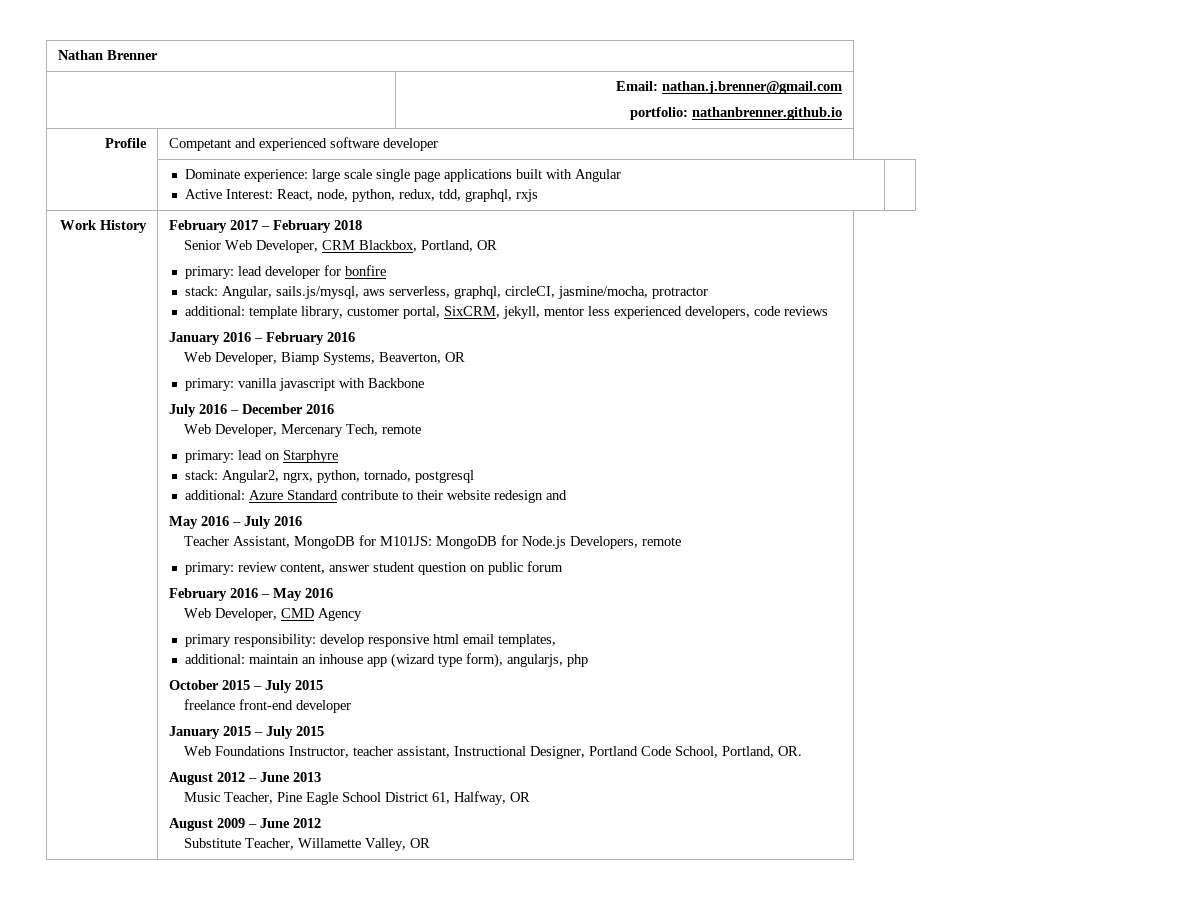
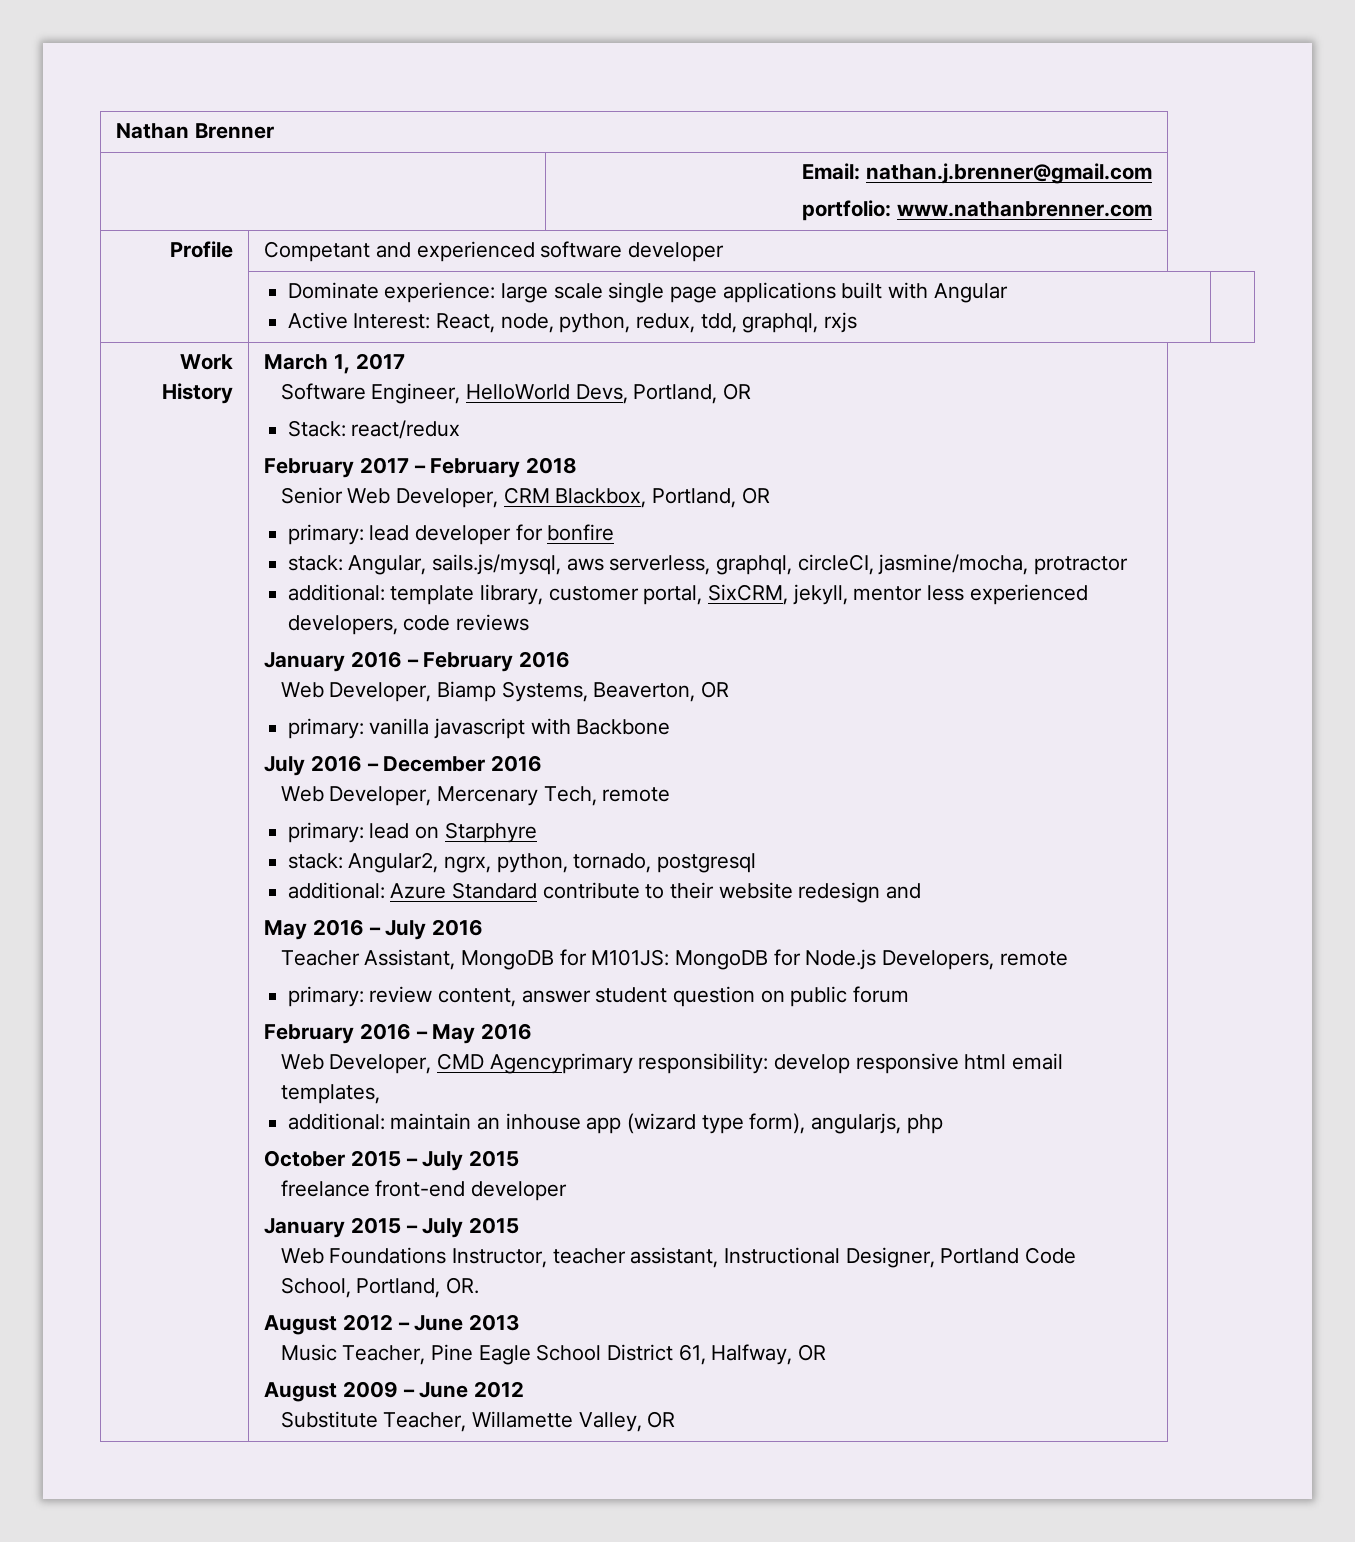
  | Email: nathan.j.brenner@gmail.com
- portfolio: nathanbrenner.github.io
+ portfolio: www.nathanbrenner.com
+ March 1, 2017
+ Software Engineer, HelloWorld Devs, Portland, OR
+ Stack: react/redux
- Web Developer, CMD Agency
- primary responsibility: develop responsive html email templates,
+ Web Developer, CMD Agencyprimary responsibility: develop responsive html email templates,

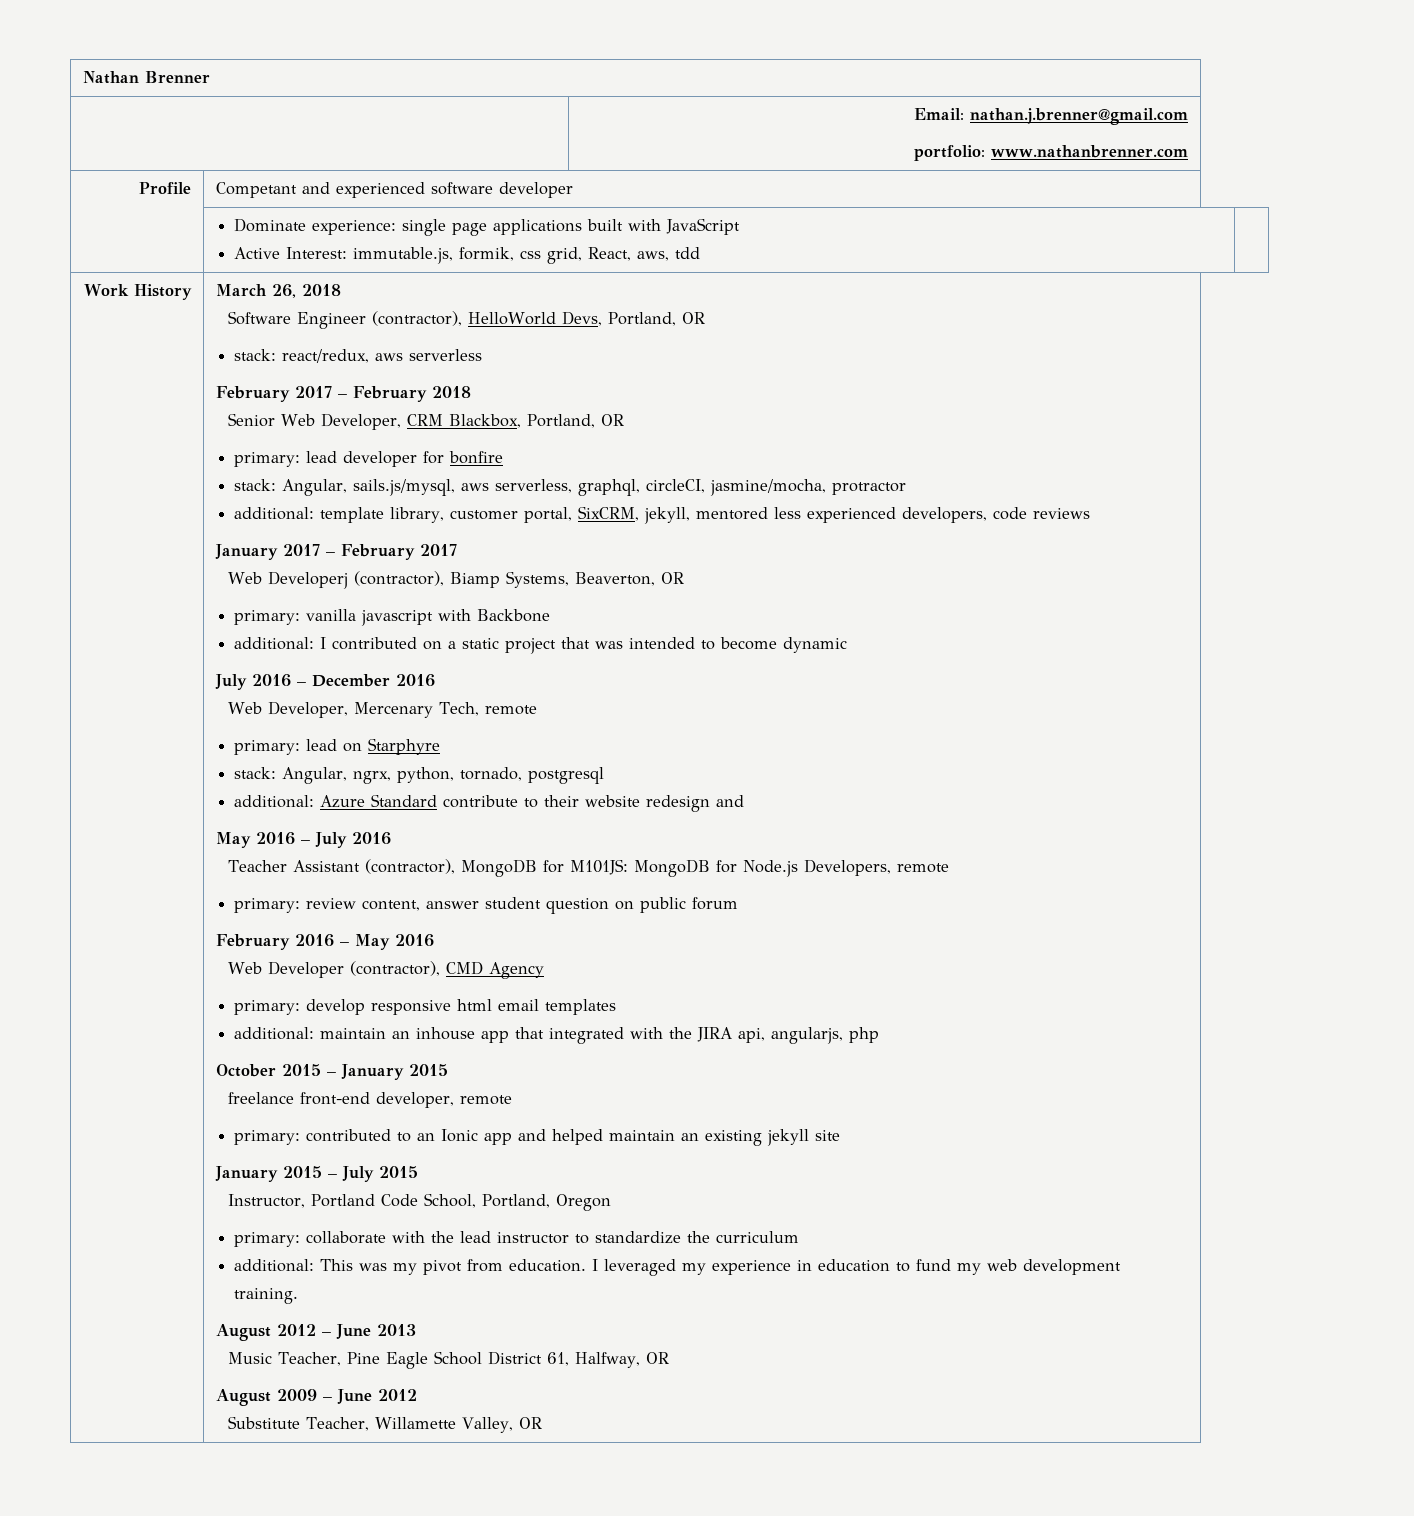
- | Dominate experience: large scale single page applications built with Angular
- Active Interest: React, node, python, redux, tdd, graphql, rxjs |
+ | Dominate experience: single page applications built with JavaScript
+ Active Interest: immutable.js, formik, css grid, React, aws, tdd |
- March 1, 2017
+ March 26, 2018
- Software Engineer, HelloWorld Devs, Portland, OR
+ Software Engineer (contractor), HelloWorld Devs, Portland, OR
- Stack: react/redux
+ stack: react/redux, aws serverless
- additional: template library, customer portal, SixCRM, jekyll, mentor less experienced developers, code reviews
+ additional: template library, customer portal, SixCRM, jekyll, mentored less experienced developers, code reviews
- January 2016 – February 2016
- Web Developer, Biamp Systems, Beaverton, OR
+ January 2017 – February 2017
+ Web Developerj (contractor), Biamp Systems, Beaverton, OR
+ additional: I contributed on a static project that was intended to become dynamic
- stack: Angular2, ngrx, python, tornado, postgresql
+ stack: Angular, ngrx, python, tornado, postgresql
- Teacher Assistant, MongoDB for M101JS: MongoDB for Node.js Developers, remote
+ Teacher Assistant (contractor), MongoDB for M101JS: MongoDB for Node.js Developers, remote
- Web Developer, CMD Agencyprimary responsibility: develop responsive html email templates,
+ Web Developer (contractor), CMD Agency
+ primary: develop responsive html email templates
- additional: maintain an inhouse app (wizard type form), angularjs, php
+ additional: maintain an inhouse app that integrated with the JIRA api, angularjs, php
- October 2015 – July 2015
+ October 2015 – January 2015
- freelance front-end developer
+ freelance front-end developer, remote
+ primary: contributed to an Ionic app and helped maintain an existing jekyll site
- Web Foundations Instructor, teacher assistant, Instructional Designer, Portland Code School, Portland, OR.
+ Instructor, Portland Code School, Portland, Oregon
+ primary: collaborate with the lead instructor to standardize the curriculum
+ additional: This was my pivot from education. I leveraged my experience in education to fund my web development training.

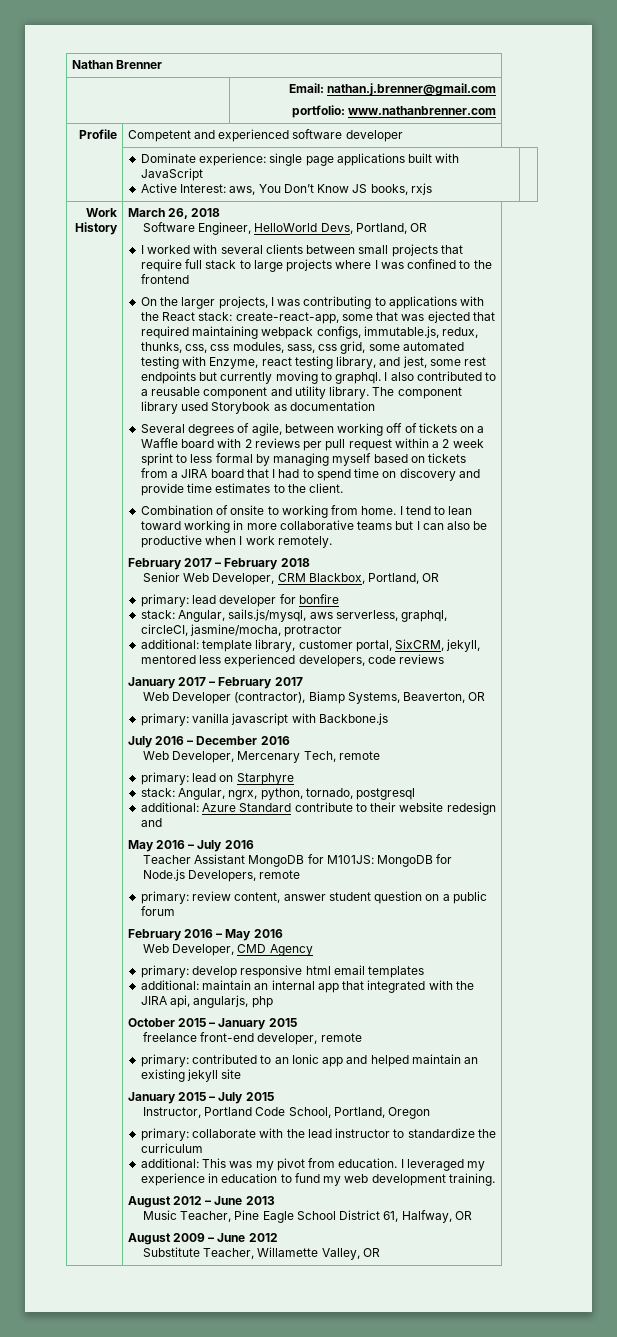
- Profile | Competant and experienced software developer
+ Profile | Competent and experienced software developer
  | Dominate experience: single page applications built with JavaScript
- Active Interest: immutable.js, formik, css grid, React, aws, tdd |
+ Active Interest: aws, You Don’t Know JS books, rxjs |
- Software Engineer (contractor), HelloWorld Devs, Portland, OR
+ Software Engineer, HelloWorld Devs, Portland, OR
- stack: react/redux, aws serverless
+ I worked with several clients between small projects that require full stack to large projects where I was confined to the frontend
+ On the larger projects, I was contributing to applications with the React stack: create-react-app, some that was ejected that required maintaining webpack configs, immutable.js, redux, thunks, css, css modules, sass, css grid, some automated testing with Enzyme, react testing library, and jest, some rest endpoints but currently moving to graphql. I also contributed to a reusable component and utility library. The component library used Storybook as documentation
+ Several degrees of agile, between working off of tickets on a Waffle board with 2 reviews per pull request within a 2 week sprint to less formal by managing myself based on tickets from a JIRA board that I had to spend time on discovery and provide time estimates to the client.
+ Combination of onsite to working from home. I tend to lean toward working in more collaborative teams but I can also be productive when I work remotely.
- Web Developerj (contractor), Biamp Systems, Beaverton, OR
+ Web Developer (contractor), Biamp Systems, Beaverton, OR
- primary: vanilla javascript with Backbone
- additional: I contributed on a static project that was intended to become dynamic
+ primary: vanilla javascript with Backbone.js
- Teacher Assistant (contractor), MongoDB for M101JS: MongoDB for Node.js Developers, remote
+ Teacher Assistant MongoDB for M101JS: MongoDB for Node.js Developers, remote
- primary: review content, answer student question on public forum
+ primary: review content, answer student question on a public forum
- Web Developer (contractor), CMD Agency
+ Web Developer, CMD Agency
- additional: maintain an inhouse app that integrated with the JIRA api, angularjs, php
+ additional: maintain an internal app that integrated with the JIRA api, angularjs, php

